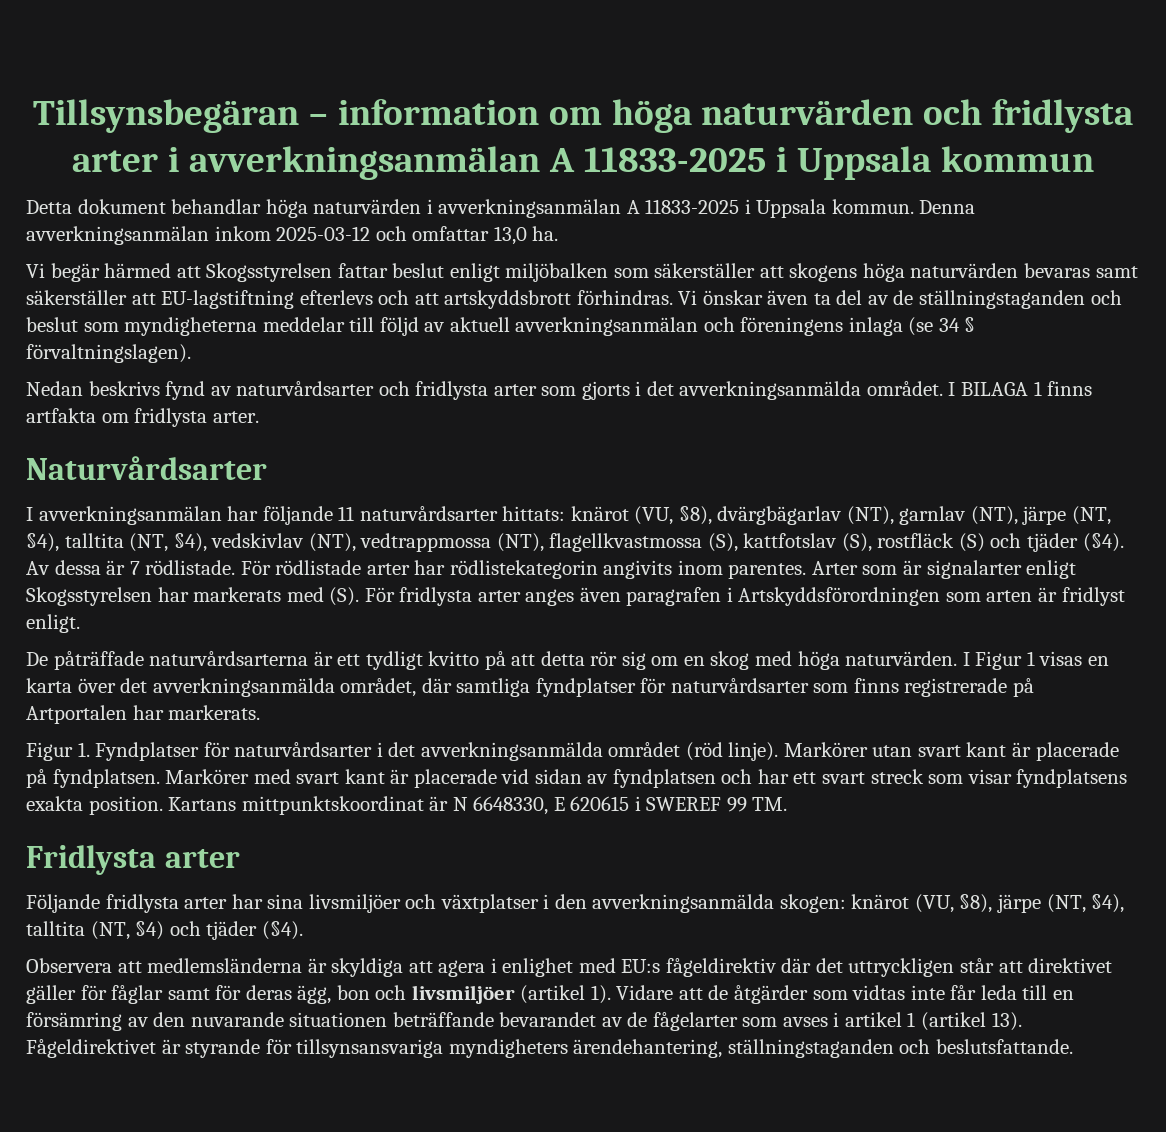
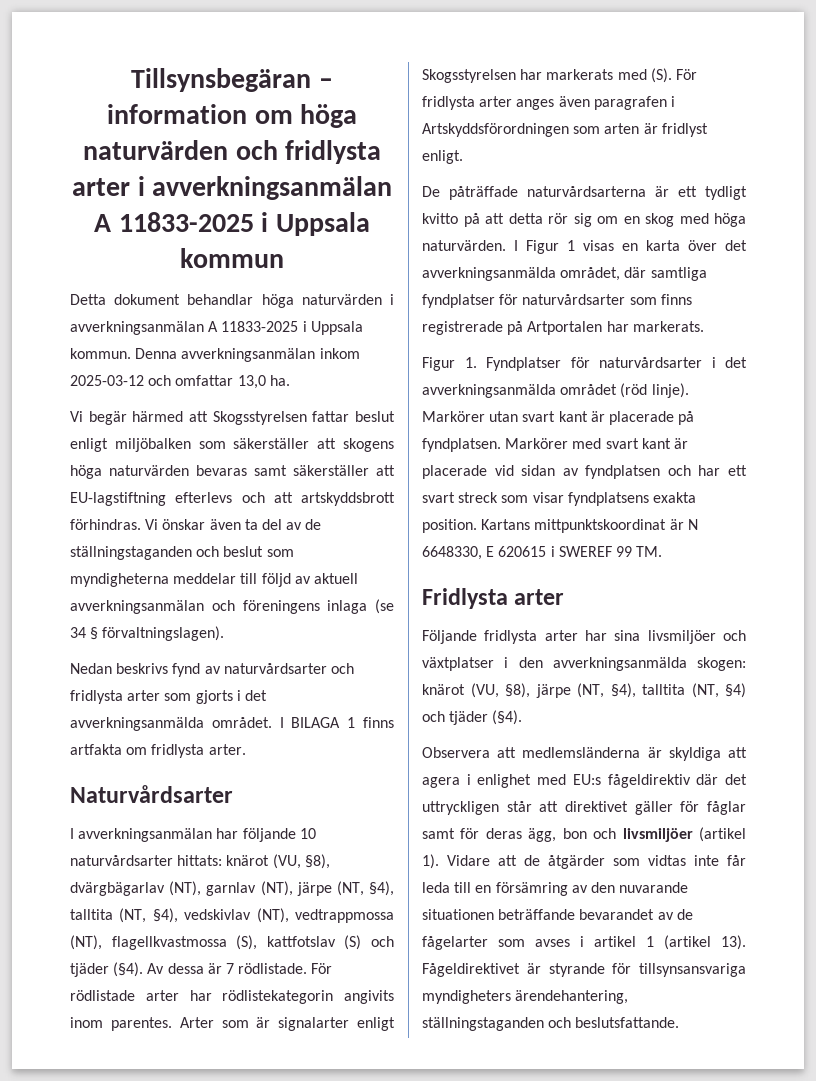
- I avverkningsanmälan har följande 11 naturvårdsarter hittats: knärot (VU, §8), dvärgbägarlav (NT), garnlav (NT), järpe (NT, §4), talltita (NT, §4), vedskivlav (NT), vedtrappmossa (NT), flagellkvastmossa (S), kattfotslav (S), rostfläck (S) och tjäder (§4).
+ I avverkningsanmälan har följande 10 naturvårdsarter hittats: knärot (VU, §8), dvärgbägarlav (NT), garnlav (NT), järpe (NT, §4), talltita (NT, §4), vedskivlav (NT), vedtrappmossa (NT), flagellkvastmossa (S), kattfotslav (S) och tjäder (§4).

